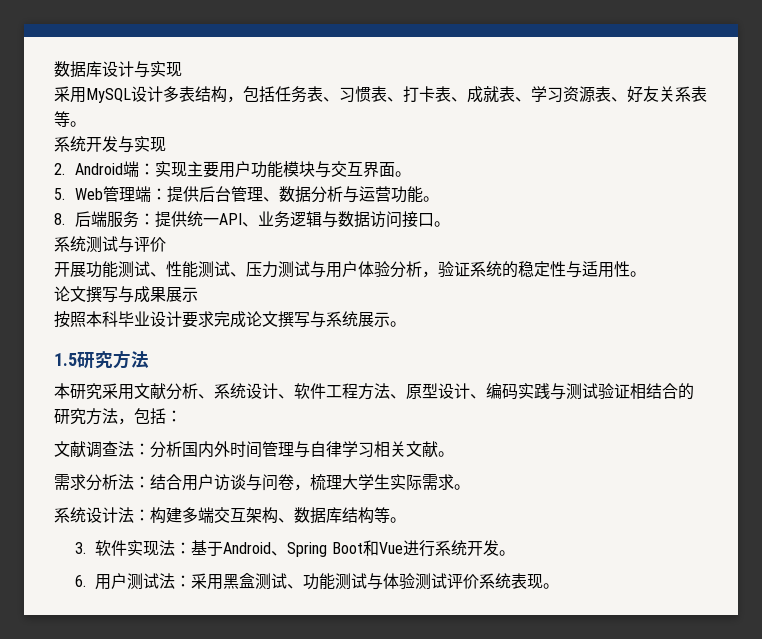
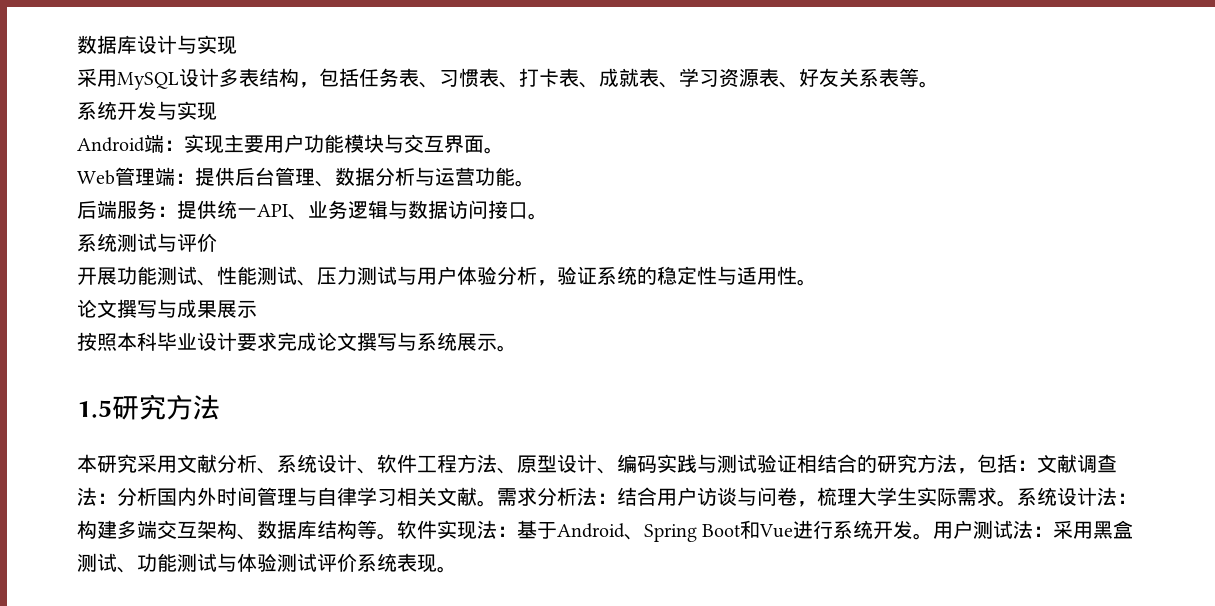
- 2. Android端：实现主要用户功能模块与交互界面。
+ Android端：实现主要用户功能模块与交互界面。
- 5. Web管理端：提供后台管理、数据分析与运营功能。
+ Web管理端：提供后台管理、数据分析与运营功能。
- 8.后端服务：提供统一API、业务逻辑与数据访问接口。
+ 后端服务：提供统一API、业务逻辑与数据访问接口。
- 本研究采用文献分析、系统设计、软件工程方法、原型设计、编码实践与测试验证相结合的研究方法，包括：
- 文献调查法：
+ 本研究采用文献分析、系统设计、软件工程方法、原型设计、编码实践与测试验证相结合的研究方法，包括：文献调查法：
- 分析国内外时间管理与自律学习相关文献。
- 需求分析法：
+ 分析国内外时间管理与自律学习相关文献。需求分析法：
- 结合用户访谈与问卷，梳理大学生实际需求。
- 系统设计法：
+ 结合用户访谈与问卷，梳理大学生实际需求。系统设计法：
- 构建多端交互架构、数据库结构等。
- 3.软件实现法：
+ 构建多端交互架构、数据库结构等。软件实现法：
- 基于Android、Spring Boot和Vue进行系统开发。
- 6.用户测试法：
+ 基于Android、Spring Boot和Vue进行系统开发。用户测试法：

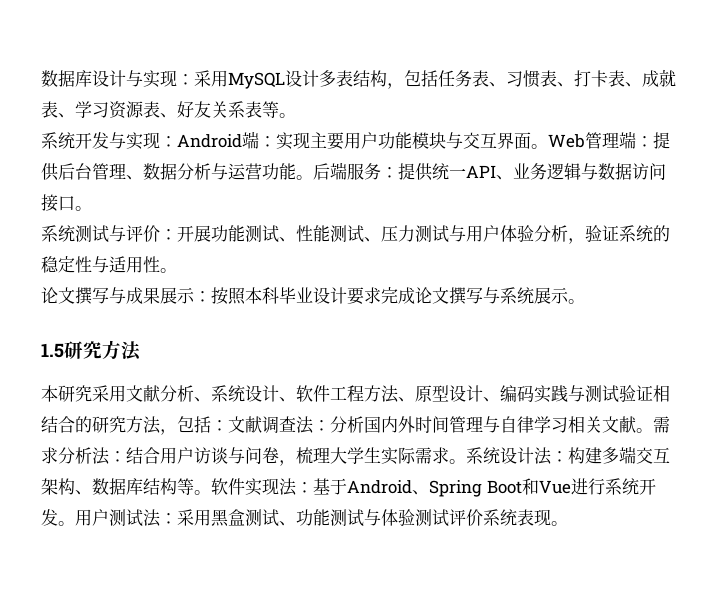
- 数据库设计与实现
- 采用MySQL设计多表结构，包括任务表、习惯表、打卡表、成就表、学习资源表、好友关系表等。
+ 数据库设计与实现：采用MySQL设计多表结构，包括任务表、习惯表、打卡表、成就表、学习资源表、好友关系表等。
- 系统开发与实现
- Android端：实现主要用户功能模块与交互界面。
- Web管理端：提供后台管理、数据分析与运营功能。
- 后端服务：提供统一API、业务逻辑与数据访问接口。
+ 系统开发与实现：Android端：实现主要用户功能模块与交互界面。Web管理端：提供后台管理、数据分析与运营功能。后端服务：提供统一API、业务逻辑与数据访问接口。
- 系统测试与评价
- 开展功能测试、性能测试、压力测试与用户体验分析，验证系统的稳定性与适用性。
+ 系统测试与评价：开展功能测试、性能测试、压力测试与用户体验分析，验证系统的稳定性与适用性。
- 论文撰写与成果展示
- 按照本科毕业设计要求完成论文撰写与系统展示。
+ 论文撰写与成果展示：按照本科毕业设计要求完成论文撰写与系统展示。

